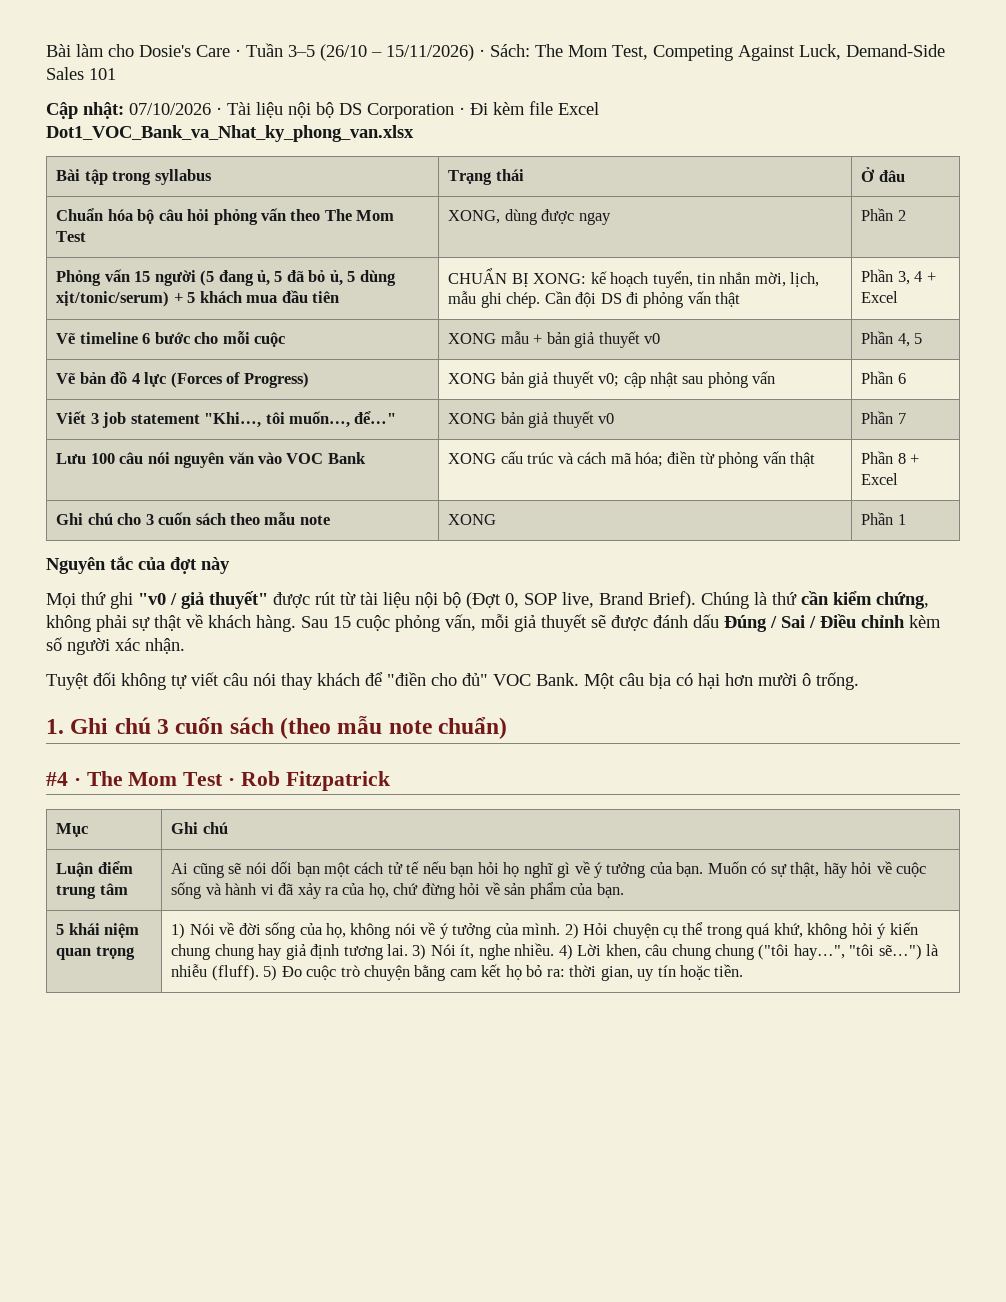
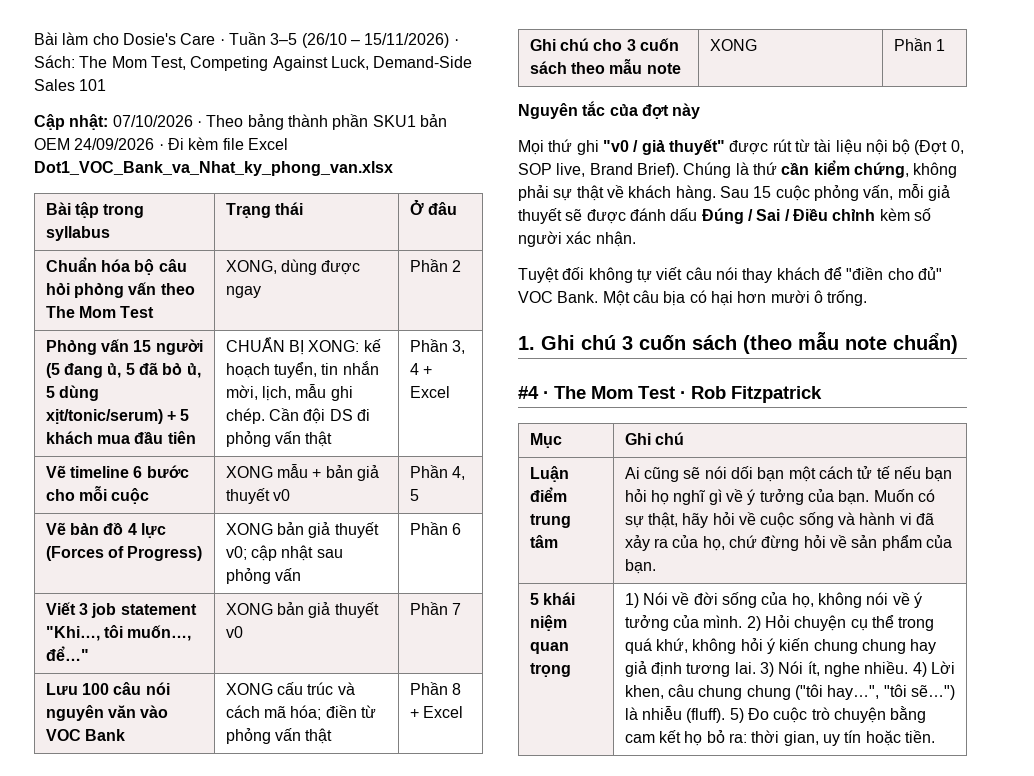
- Cập nhật: 07/10/2026 · Tài liệu nội bộ DS Corporation · Đi kèm file Excel Dot1_VOC_Bank_va_Nhat_ky_phong_van.xlsx
+ Cập nhật: 07/10/2026 · Theo bảng thành phần SKU1 bản OEM 24/09/2026 · Đi kèm file Excel Dot1_VOC_Bank_va_Nhat_ky_phong_van.xlsx

